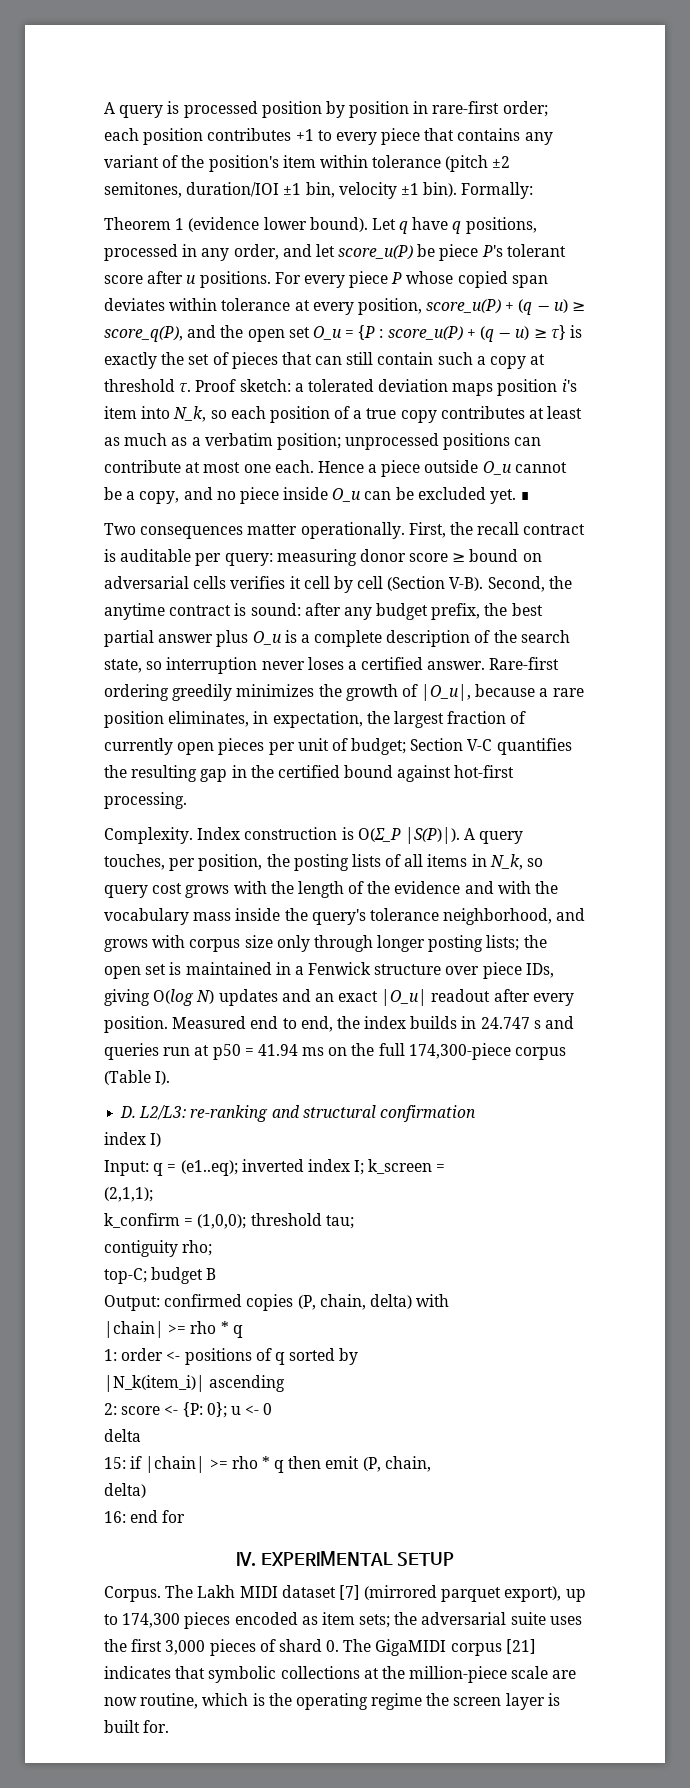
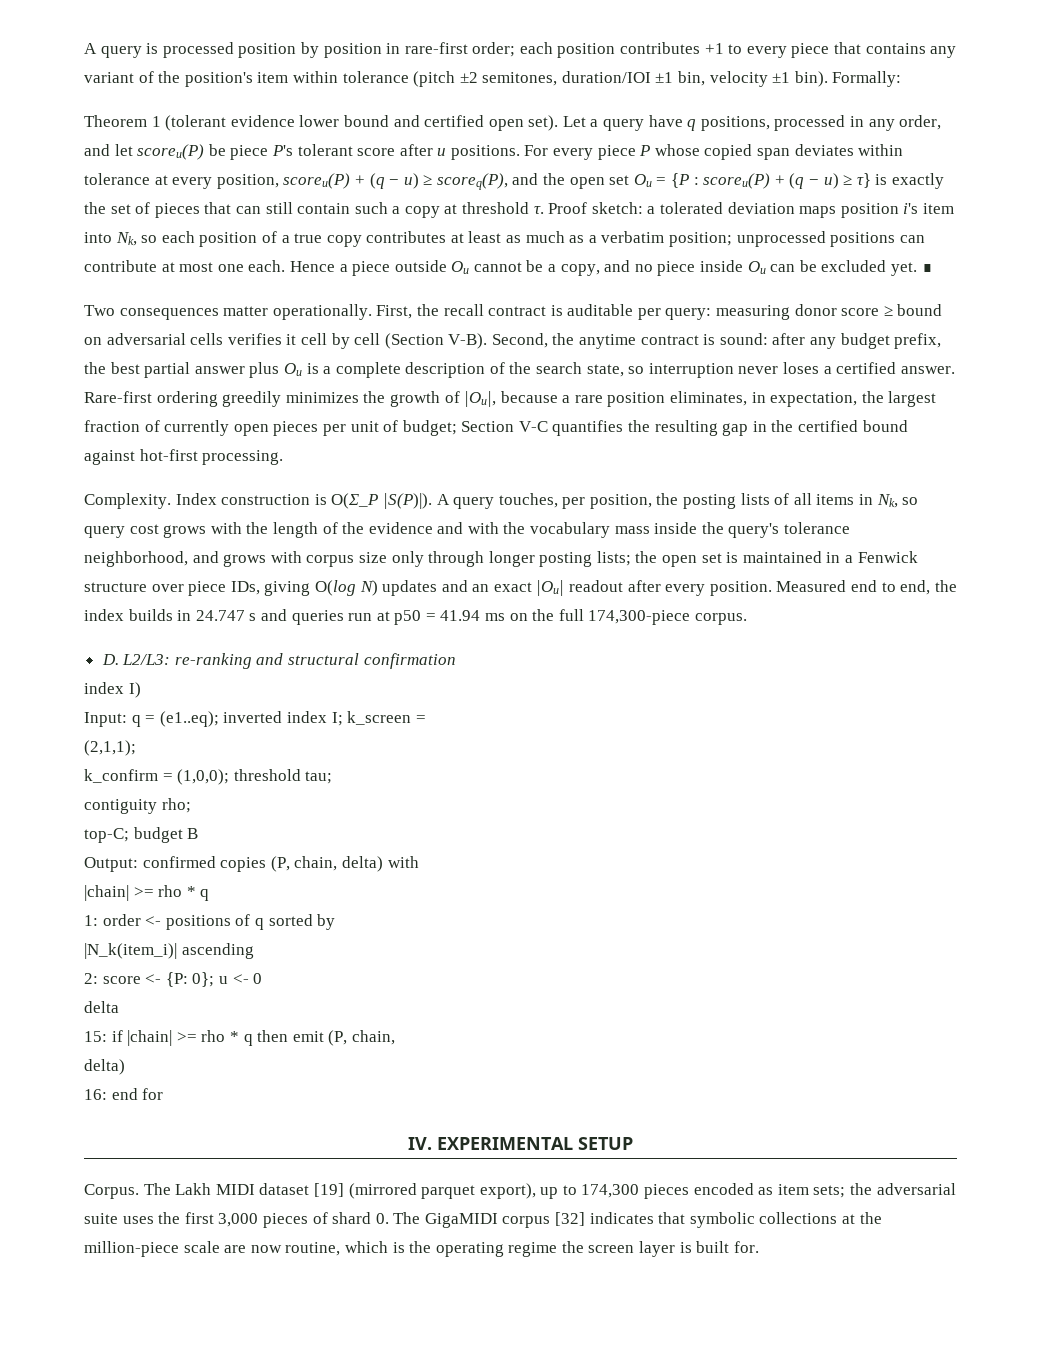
- Theorem 1 (evidence lower bound). Let q have q positions, processed in any order, and let score_u(P) be piece P's tolerant score after u positions.
+ Theorem 1 (tolerant evidence lower bound and certified open set). Let a query have q positions, processed in any order, and let scoreu(P) be piece P's tolerant score after u positions.
- For every piece P whose copied span deviates within tolerance at every position, score_u(P) + (q − u) ≥ score_q(P), and the open set O_u = {P : score_u(P) + (q − u) ≥ τ} is exactly the set of pieces that can still contain such a copy at threshold τ.
+ For every piece P whose copied span deviates within tolerance at every position, scoreu(P) + (q − u) ≥ scoreq(P), and the open set Ou = {P : scoreu(P) + (q − u) ≥ τ} is exactly the set of pieces that can still contain such a copy at threshold τ.
- Proof sketch: a tolerated deviation maps position i's item into N_k, so each position of a true copy contributes at least as much as a verbatim position; unprocessed positions can contribute at most one each.
+ Proof sketch: a tolerated deviation maps position i's item into Nk, so each position of a true copy contributes at least as much as a verbatim position; unprocessed positions can contribute at most one each.
- Hence a piece outside O_u cannot be a copy, and no piece inside O_u can be excluded yet.
+ Hence a piece outside Ou cannot be a copy, and no piece inside Ou can be excluded yet.
- Second, the anytime contract is sound: after any budget prefix, the best partial answer plus O_u is a complete description of the search state, so interruption never loses a certified answer.
+ Second, the anytime contract is sound: after any budget prefix, the best partial answer plus Ou is a complete description of the search state, so interruption never loses a certified answer.
- Rare-first ordering greedily minimizes the growth of |O_u|, because a rare position eliminates, in expectation, the largest fraction of currently open pieces per unit of budget; Section V-C quantifies the resulting gap in the certified bound against hot-first processing.
+ Rare-first ordering greedily minimizes the growth of |Ou|, because a rare position eliminates, in expectation, the largest fraction of currently open pieces per unit of budget; Section V-C quantifies the resulting gap in the certified bound against hot-first processing.
- A query touches, per position, the posting lists of all items in N_k, so query cost grows with the length of the evidence and with the vocabulary mass inside the query's tolerance neighborhood, and grows with corpus size only through longer posting lists;
+ A query touches, per position, the posting lists of all items in Nk, so query cost grows with the length of the evidence and with the vocabulary mass inside the query's tolerance neighborhood, and grows with corpus size only through longer posting lists;
- the open set is maintained in a Fenwick structure over piece IDs, giving O(log N) updates and an exact |O_u| readout after every position.
+ the open set is maintained in a Fenwick structure over piece IDs, giving O(log N) updates and an exact |Ou| readout after every position.
- Measured end to end, the index builds in 24.747 s and queries run at p50 = 41.94 ms on the full 174,300-piece corpus (Table I).
+ Measured end to end, the index builds in 24.747 s and queries run at p50 = 41.94 ms on the full 174,300-piece corpus.
- The Lakh MIDI dataset [7] (mirrored parquet export), up to 174,300 pieces encoded as item sets; the adversarial suite uses the first 3,000 pieces of shard 0. The GigaMIDI corpus [21] indicates that symbolic collections at the million-piece scale are now routine, which is the operating regime the screen layer is built for.
+ The Lakh MIDI dataset [19] (mirrored parquet export), up to 174,300 pieces encoded as item sets; the adversarial suite uses the first 3,000 pieces of shard 0. The GigaMIDI corpus [32] indicates that symbolic collections at the million-piece scale are now routine, which is the operating regime the screen layer is built for.

